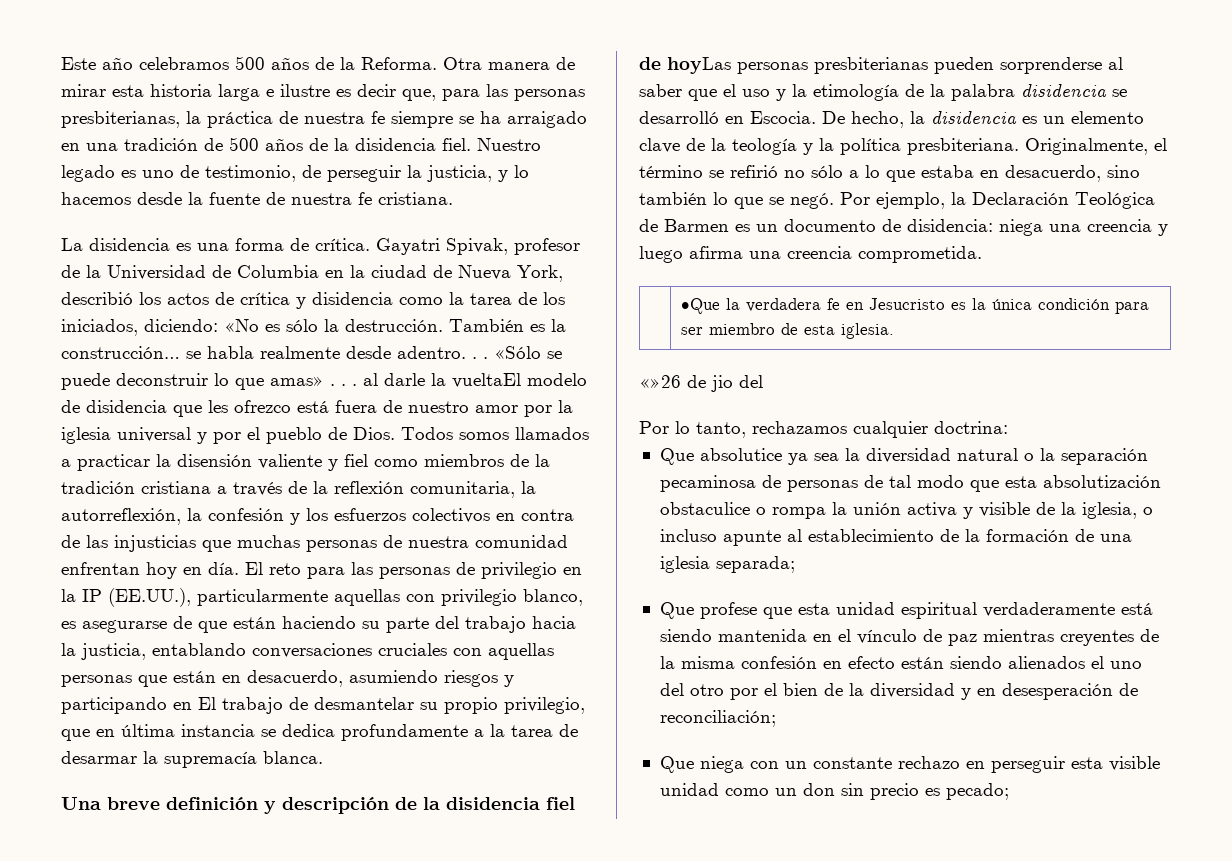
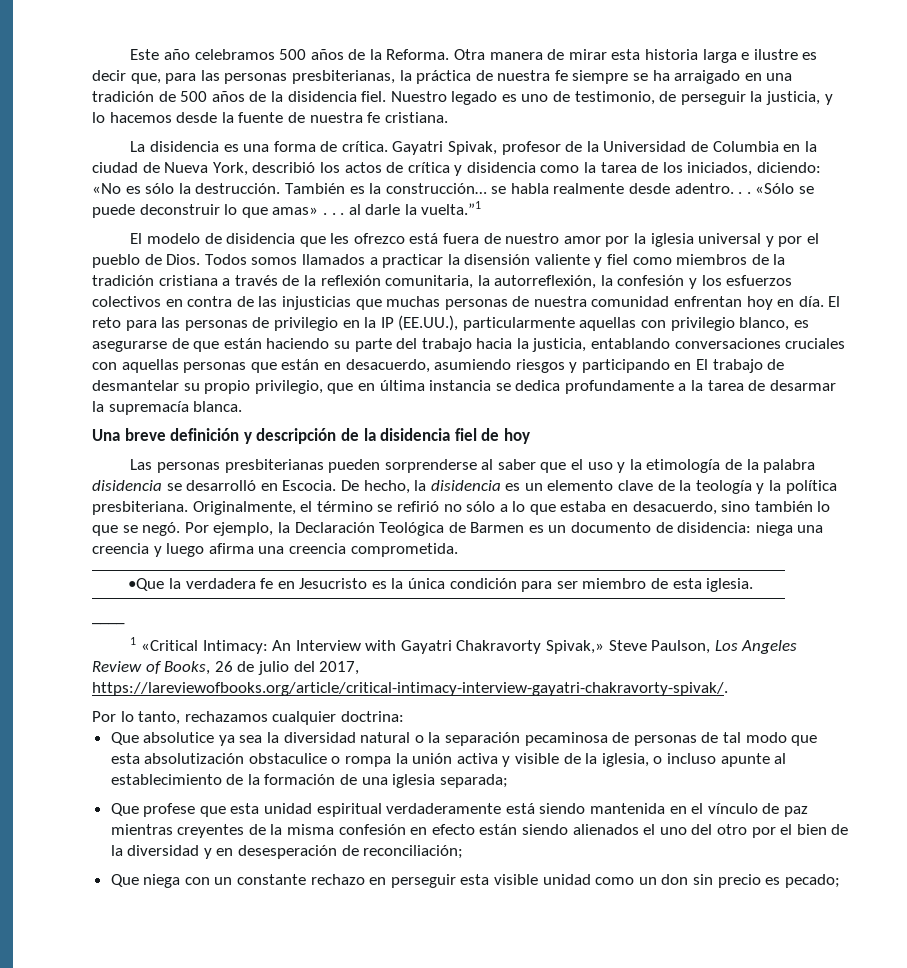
- «Sólo se puede deconstruir lo que amas» . . . al darle la vueltaEl modelo de disidencia que les ofrezco está fuera de nuestro amor por la iglesia universal y por el pueblo de Dios.
+ «Sólo se puede deconstruir lo que amas» . . . al darle la vuelta.”1
+ El modelo de disidencia que les ofrezco está fuera de nuestro amor por la iglesia universal y por el pueblo de Dios.
- Una breve definición y descripción de la disidencia fiel de hoyLas personas presbiterianas pueden sorprenderse al saber que el uso y la etimología de la palabra disidencia se desarrolló en Escocia.
+ Una breve definición y descripción de la disidencia fiel de hoy
+ Las personas presbiterianas pueden sorprenderse al saber que el uso y la etimología de la palabra disidencia se desarrolló en Escocia.
- «»26 de jio del
+ ____
+ 1 «Critical Intimacy: An Interview with Gayatri Chakravorty Spivak,» Steve Paulson, Los Angeles Review of Books, 26 de julio del 2017, https://lareviewofbooks.org/article/critical-intimacy-interview-gayatri-chakravorty-spivak/.

